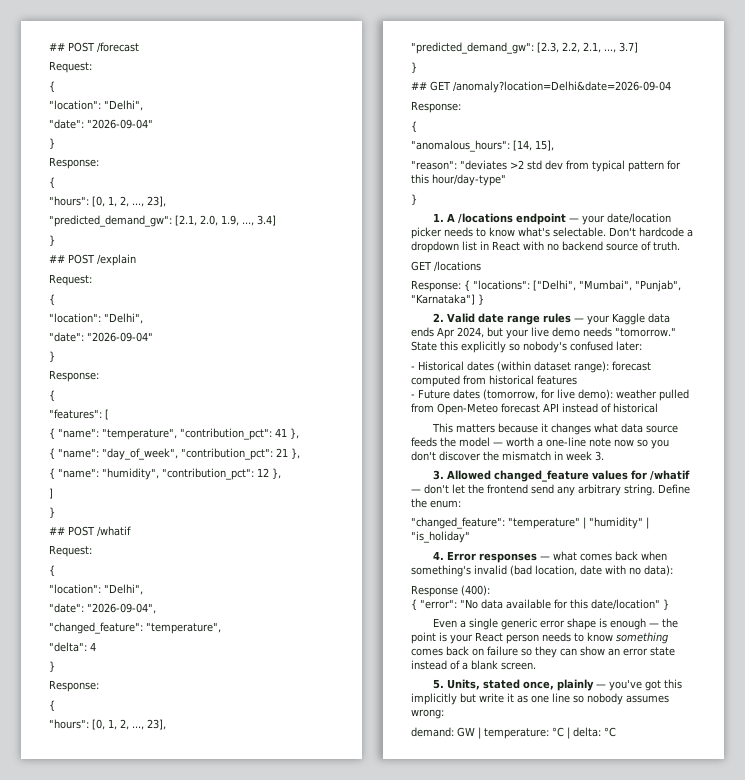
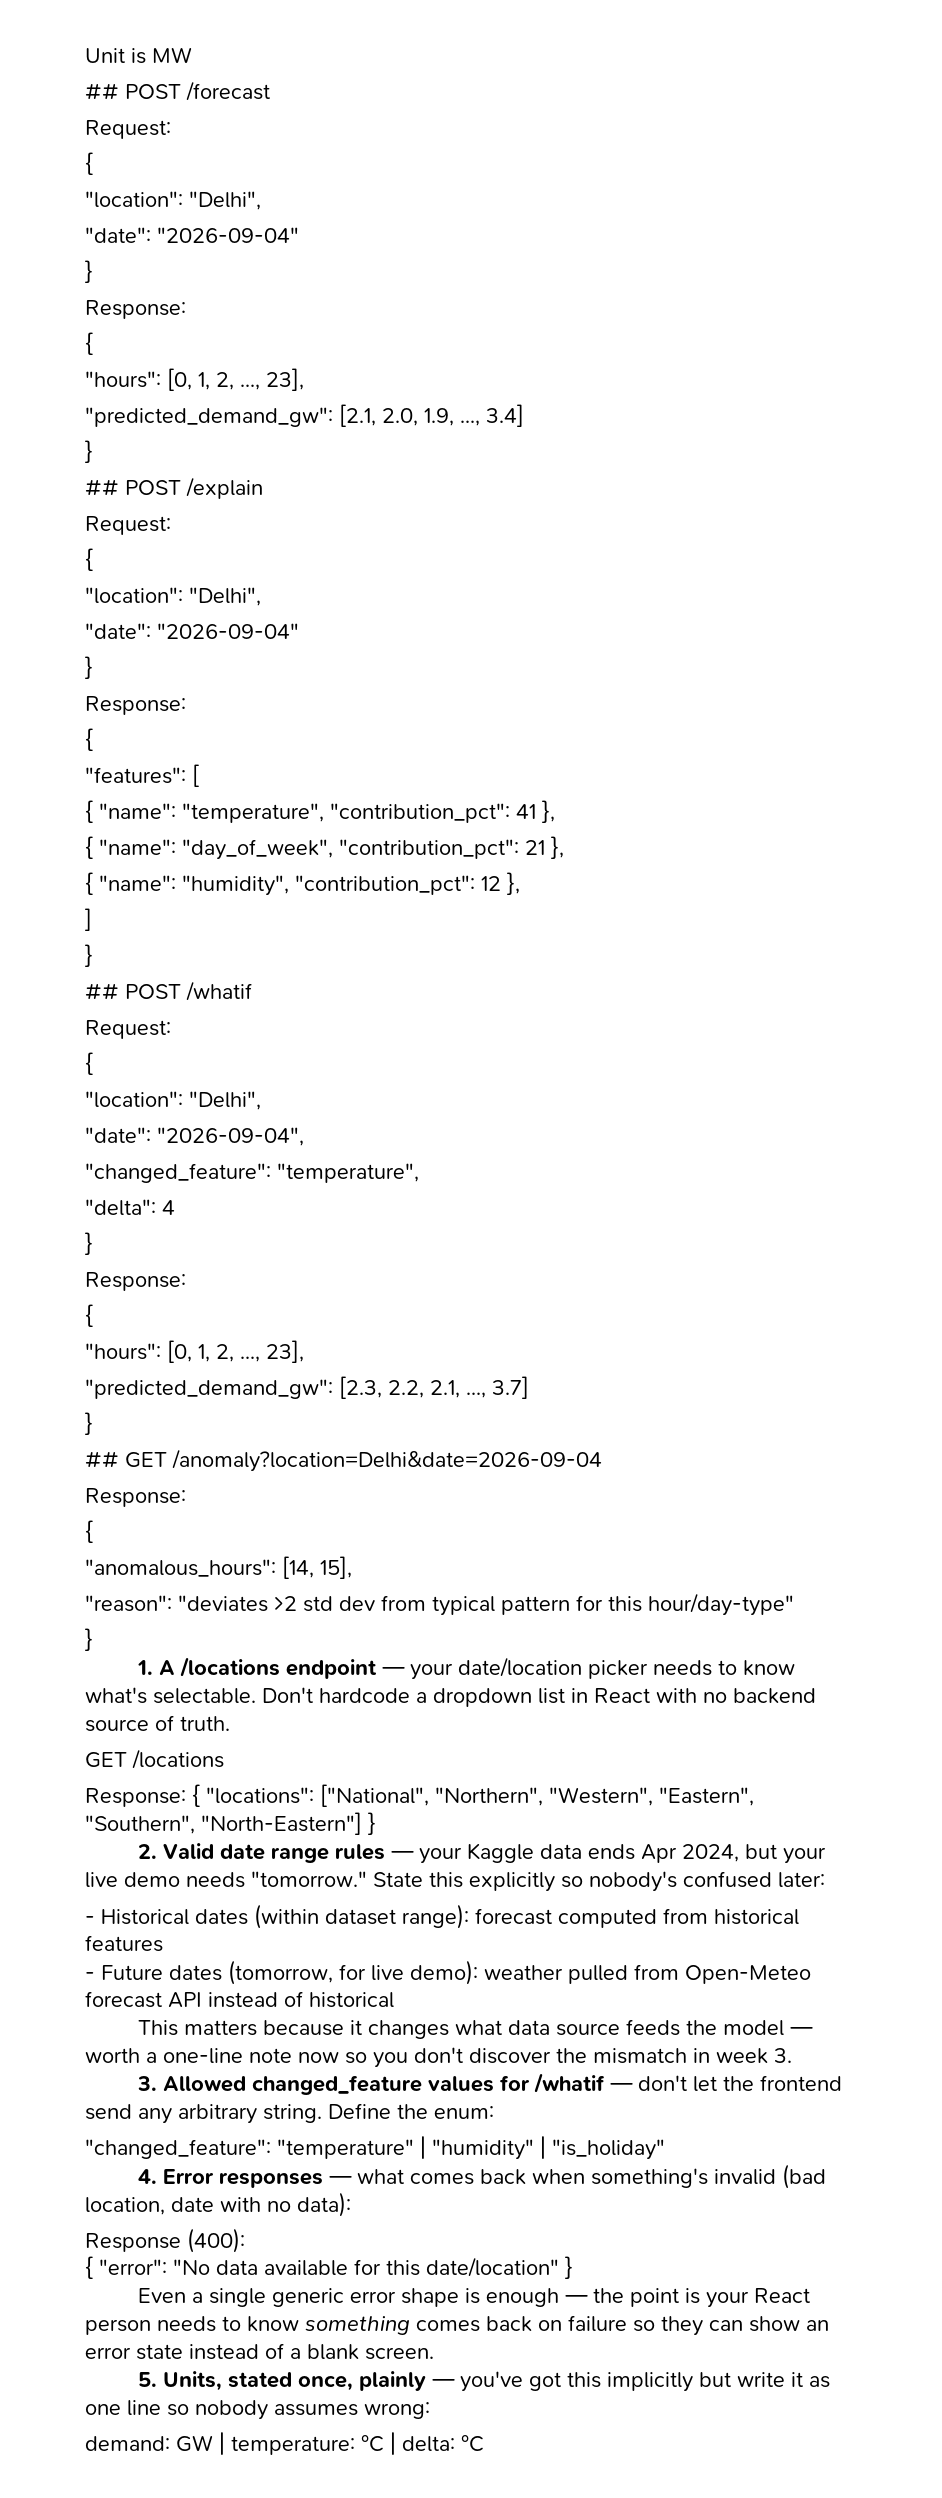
+ Unit is MW
- Response: { "locations": ["Delhi", "Mumbai", "Punjab", "Karnataka"] }
+ Response: { "locations": ["National", "Northern", "Western", "Eastern", "Southern", "North-Eastern"] }

